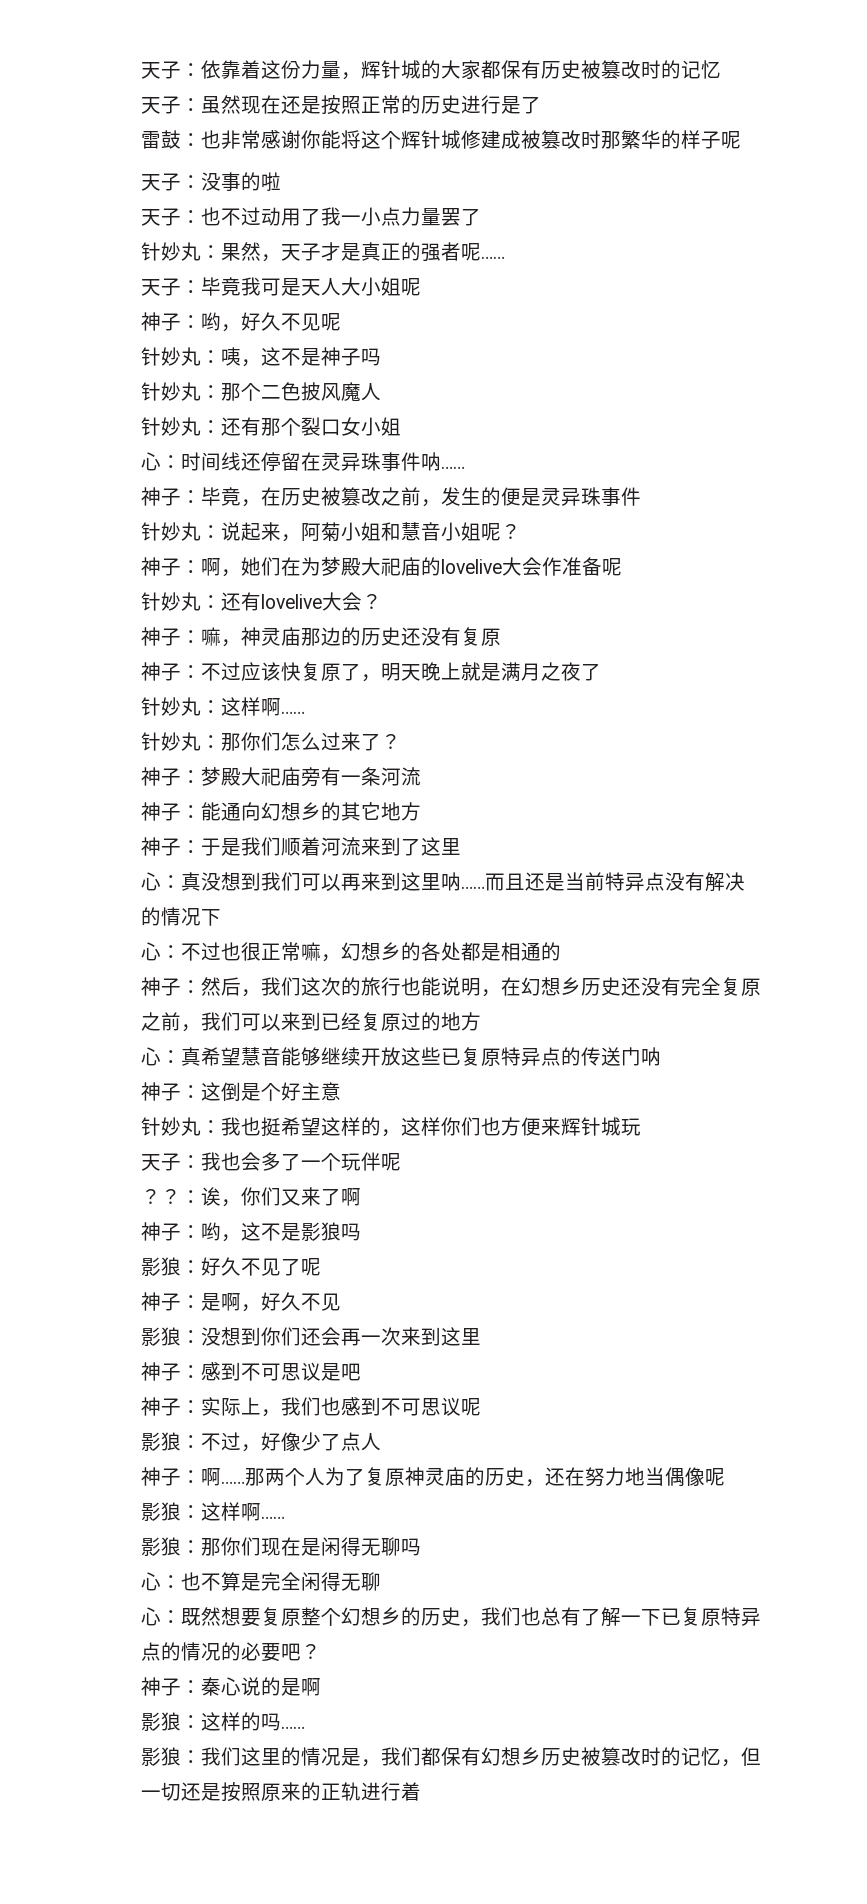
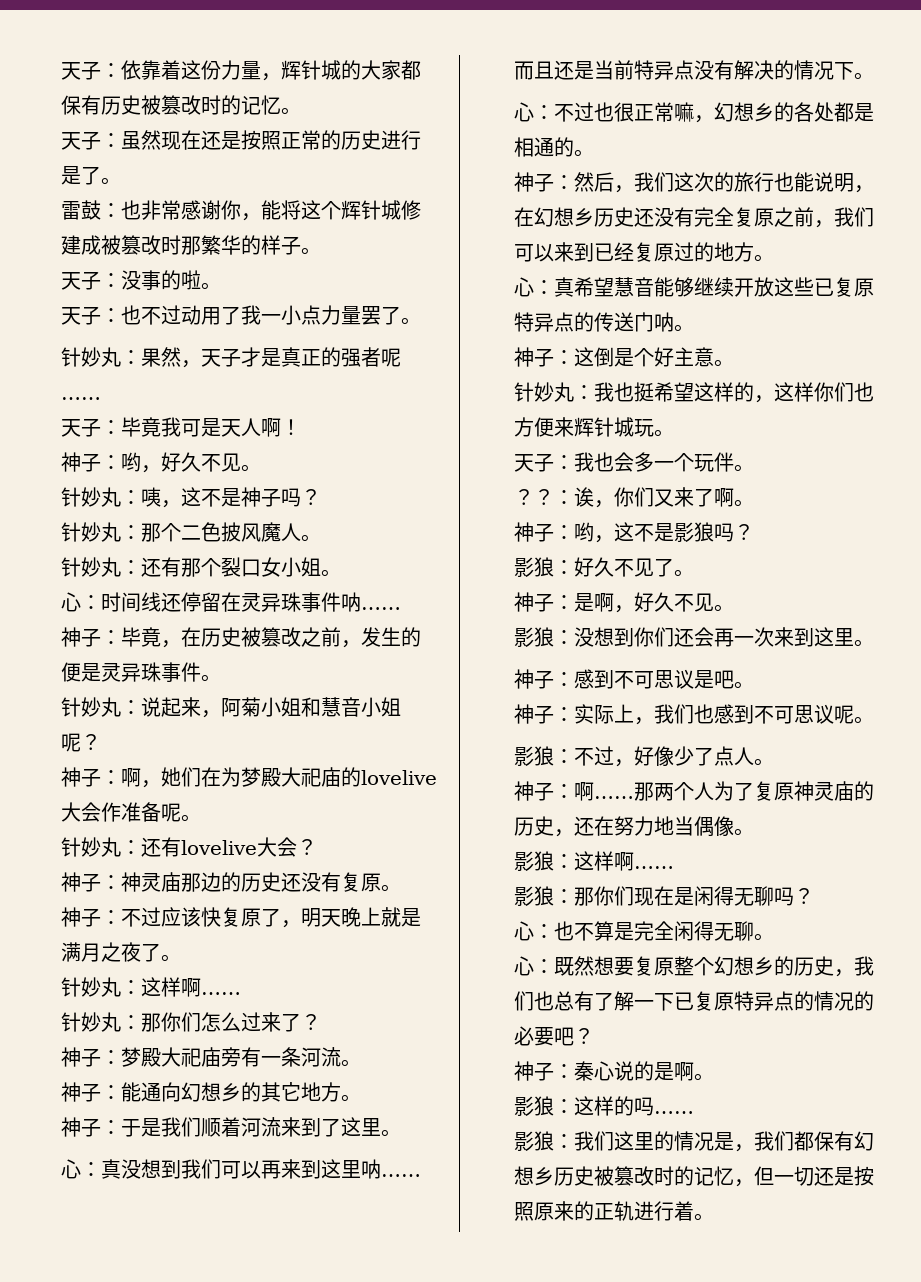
- 天子：依靠着这份力量，辉针城的大家都保有历史被篡改时的记忆
+ 天子：依靠着这份力量，辉针城的大家都保有历史被篡改时的记忆。
- 天子：虽然现在还是按照正常的历史进行是了
+ 天子：虽然现在还是按照正常的历史进行是了。
- 雷鼓：也非常感谢你能将这个辉针城修建成被篡改时那繁华的样子呢
+ 雷鼓：也非常感谢你，能将这个辉针城修建成被篡改时那繁华的样子。
- 天子：没事的啦
+ 天子：没事的啦。
- 天子：也不过动用了我一小点力量罢了
+ 天子：也不过动用了我一小点力量罢了。
- 天子：毕竟我可是天人大小姐呢
+ 天子：毕竟我可是天人啊！
- 神子：哟，好久不见呢
+ 神子：哟，好久不见。
- 针妙丸：咦，这不是神子吗
+ 针妙丸：咦，这不是神子吗？
- 针妙丸：那个二色披风魔人
+ 针妙丸：那个二色披风魔人。
- 针妙丸：还有那个裂口女小姐
+ 针妙丸：还有那个裂口女小姐。
- 神子：毕竟，在历史被篡改之前，发生的便是灵异珠事件
+ 神子：毕竟，在历史被篡改之前，发生的便是灵异珠事件。
- 神子：啊，她们在为梦殿大祀庙的lovelive大会作准备呢
+ 神子：啊，她们在为梦殿大祀庙的lovelive大会作准备呢。
- 神子：嘛，神灵庙那边的历史还没有复原
+ 神子：神灵庙那边的历史还没有复原。
- 神子：不过应该快复原了，明天晚上就是满月之夜了
+ 神子：不过应该快复原了，明天晚上就是满月之夜了。
- 神子：梦殿大祀庙旁有一条河流
+ 神子：梦殿大祀庙旁有一条河流。
- 神子：能通向幻想乡的其它地方
+ 神子：能通向幻想乡的其它地方。
- 神子：于是我们顺着河流来到了这里
+ 神子：于是我们顺着河流来到了这里。
- 而且还是当前特异点没有解决的情况下
+ 而且还是当前特异点没有解决的情况下。
- 心：不过也很正常嘛，幻想乡的各处都是相通的
+ 心：不过也很正常嘛，幻想乡的各处都是相通的。
- 神子：然后，我们这次的旅行也能说明，在幻想乡历史还没有完全复原之前，我们可以来到已经复原过的地方
+ 神子：然后，我们这次的旅行也能说明，在幻想乡历史还没有完全复原之前，我们可以来到已经复原过的地方。
- 心：真希望慧音能够继续开放这些已复原特异点的传送门呐
+ 心：真希望慧音能够继续开放这些已复原特异点的传送门呐。
- 神子：这倒是个好主意
+ 神子：这倒是个好主意。
- 针妙丸：我也挺希望这样的，这样你们也方便来辉针城玩
+ 针妙丸：我也挺希望这样的，这样你们也方便来辉针城玩。
- 天子：我也会多了一个玩伴呢
+ 天子：我也会多一个玩伴。
- ：诶，你们又来了啊
+ ：诶，你们又来了啊。
- 神子：哟，这不是影狼吗
+ 神子：哟，这不是影狼吗？
- 影狼：好久不见了呢
+ 影狼：好久不见了。
- 神子：是啊，好久不见
+ 神子：是啊，好久不见。
- 影狼：没想到你们还会再一次来到这里
+ 影狼：没想到你们还会再一次来到这里。
- 神子：感到不可思议是吧
+ 神子：感到不可思议是吧。
- 神子：实际上，我们也感到不可思议呢
+ 神子：实际上，我们也感到不可思议呢。
- 影狼：不过，好像少了点人
+ 影狼：不过，好像少了点人。
- 那两个人为了复原神灵庙的历史，还在努力地当偶像呢
+ 那两个人为了复原神灵庙的历史，还在努力地当偶像。
- 影狼：那你们现在是闲得无聊吗
+ 影狼：那你们现在是闲得无聊吗？
- 心：也不算是完全闲得无聊
+ 心：也不算是完全闲得无聊。
- 神子：秦心说的是啊
+ 神子：秦心说的是啊。
- 影狼：我们这里的情况是，我们都保有幻想乡历史被篡改时的记忆，但一切还是按照原来的正轨进行着
+ 影狼：我们这里的情况是，我们都保有幻想乡历史被篡改时的记忆，但一切还是按照原来的正轨进行着。

